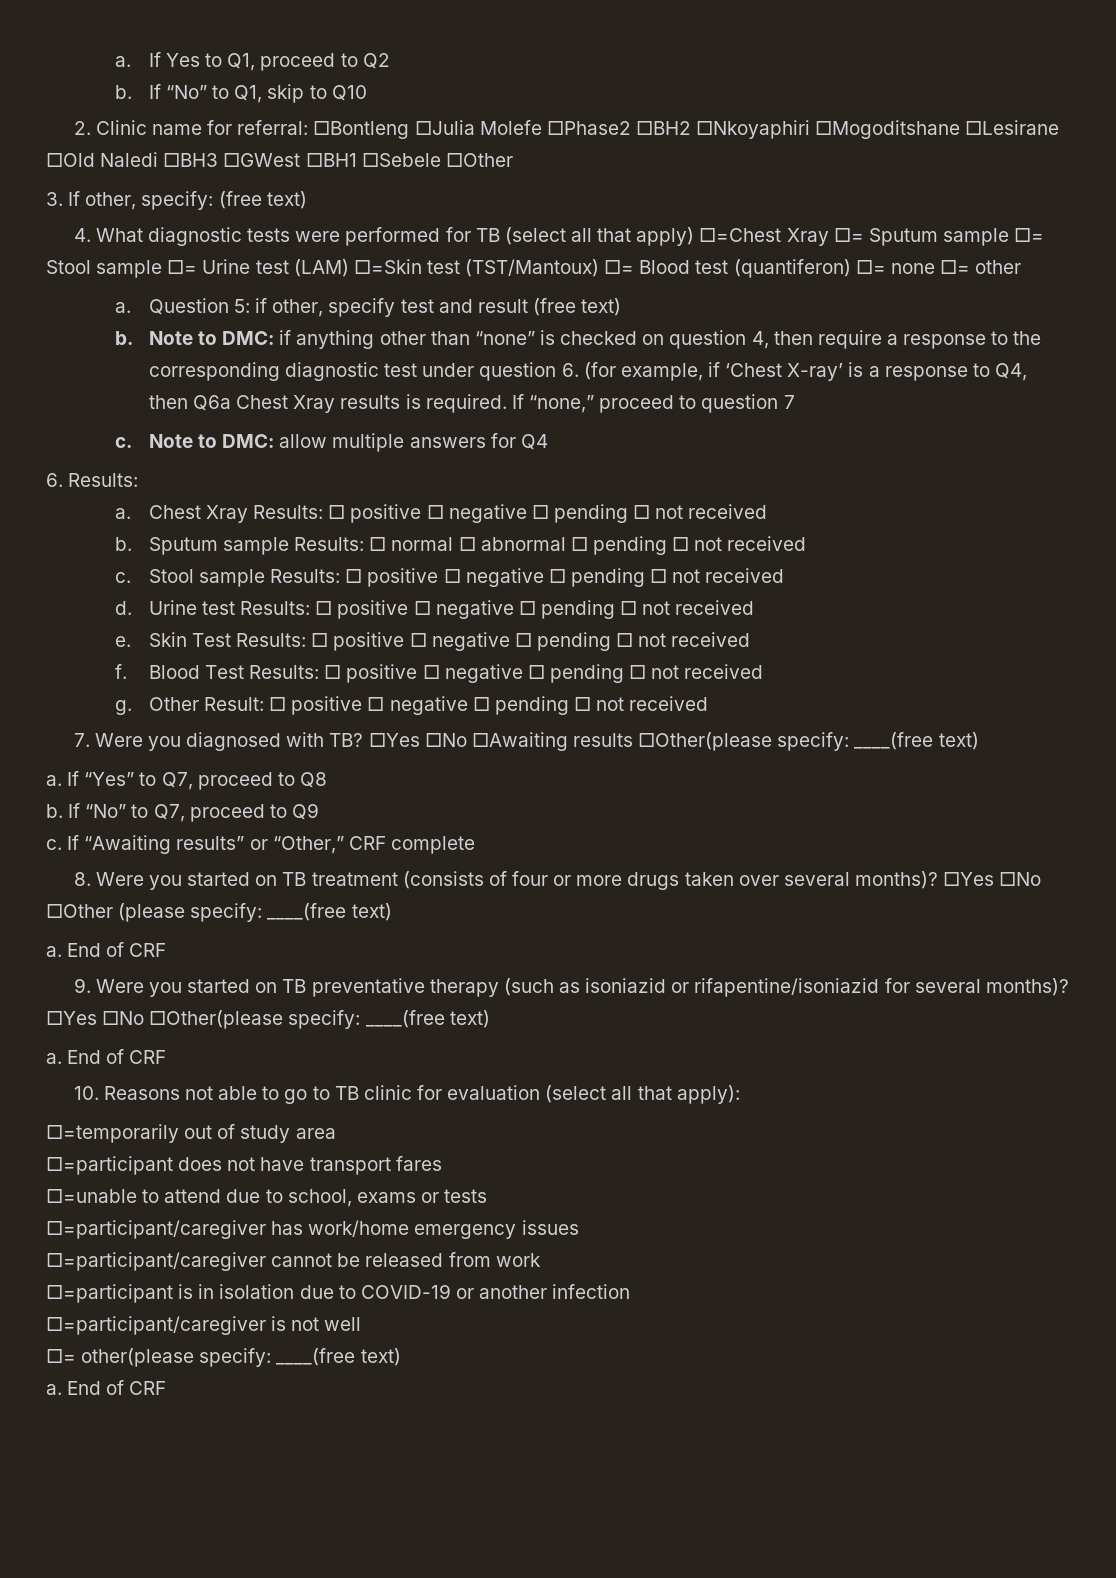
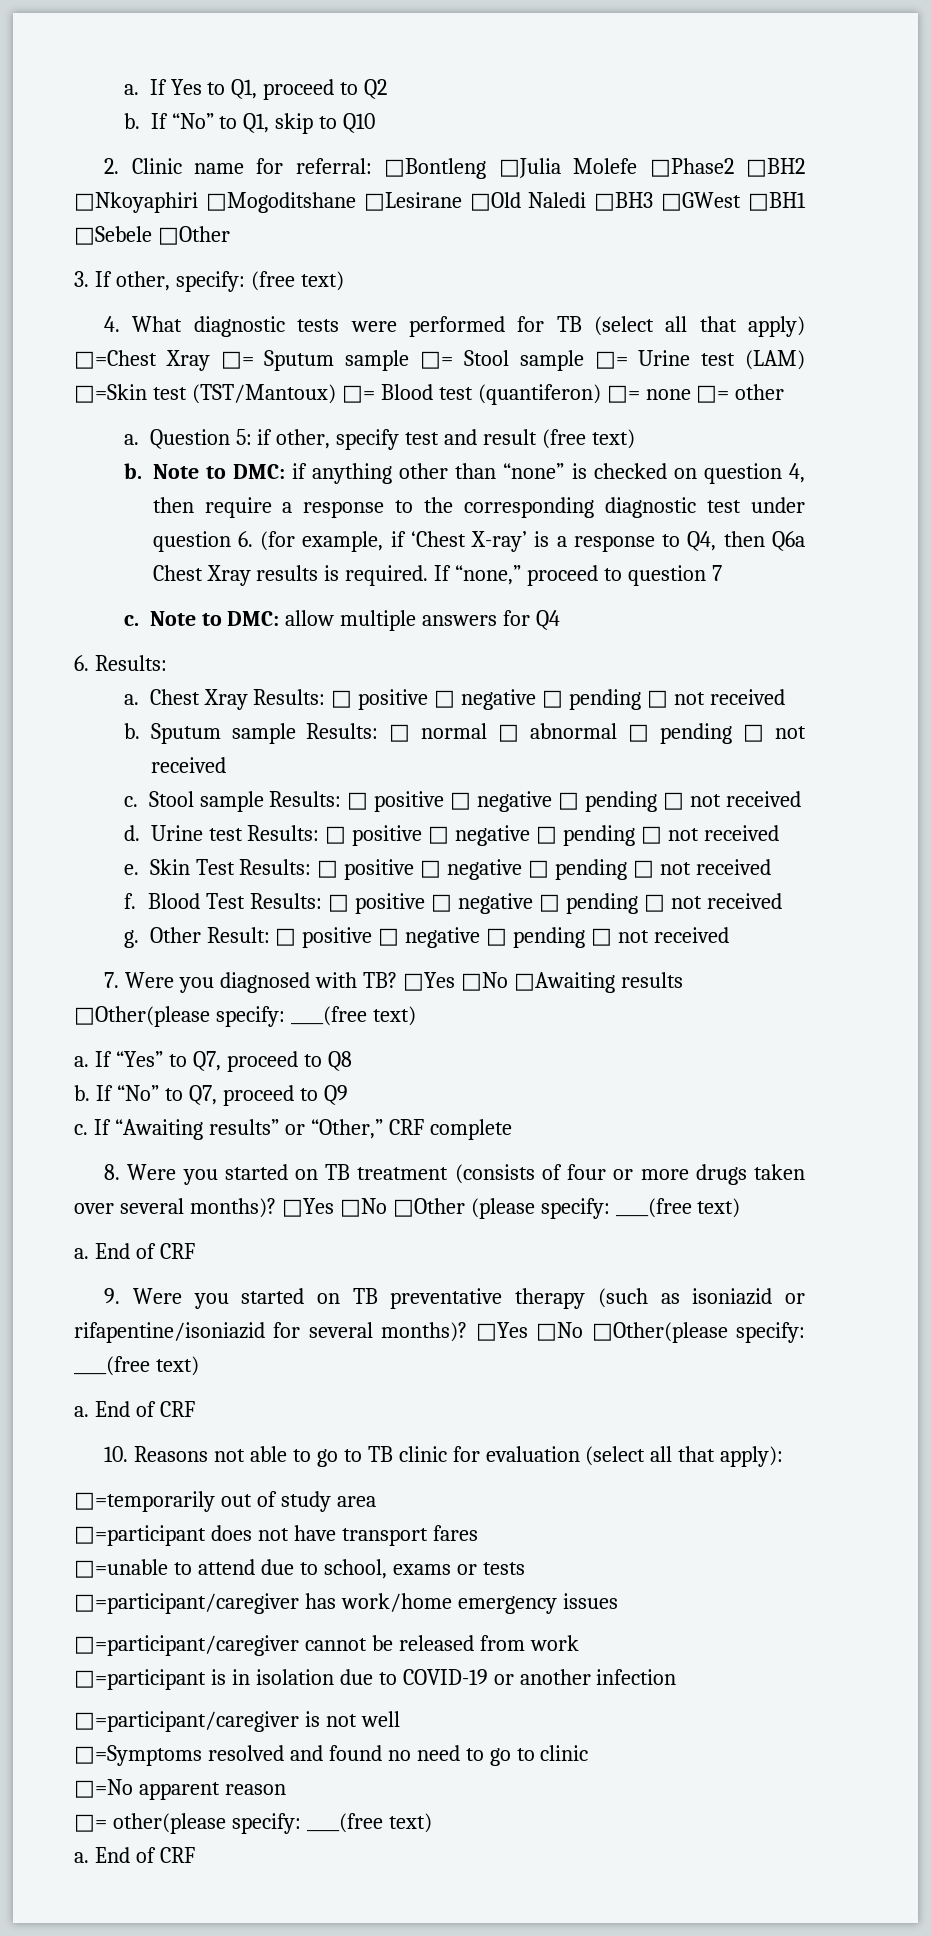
+ □=Symptoms resolved and found no need to go to clinic
+ □=No apparent reason

